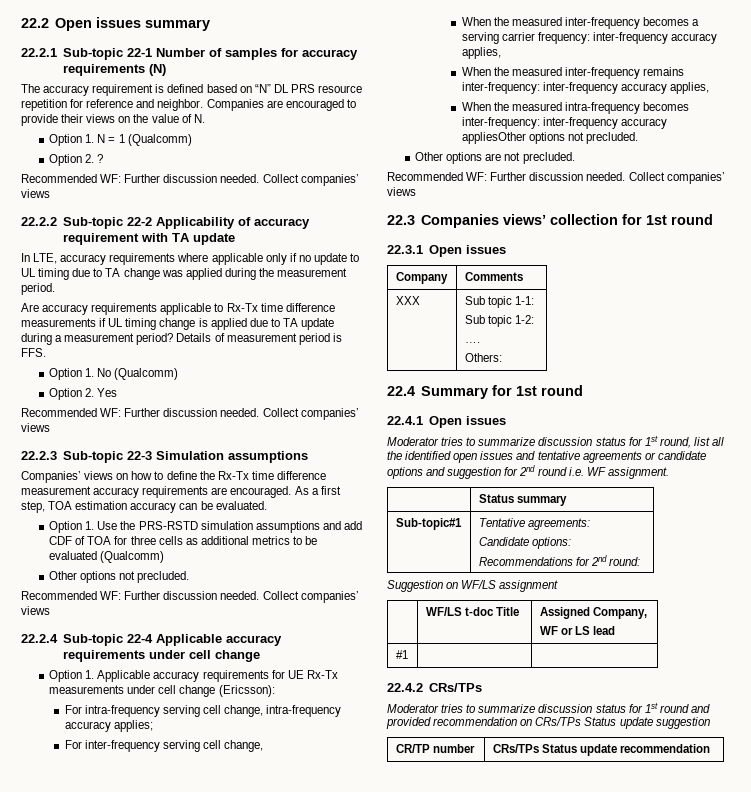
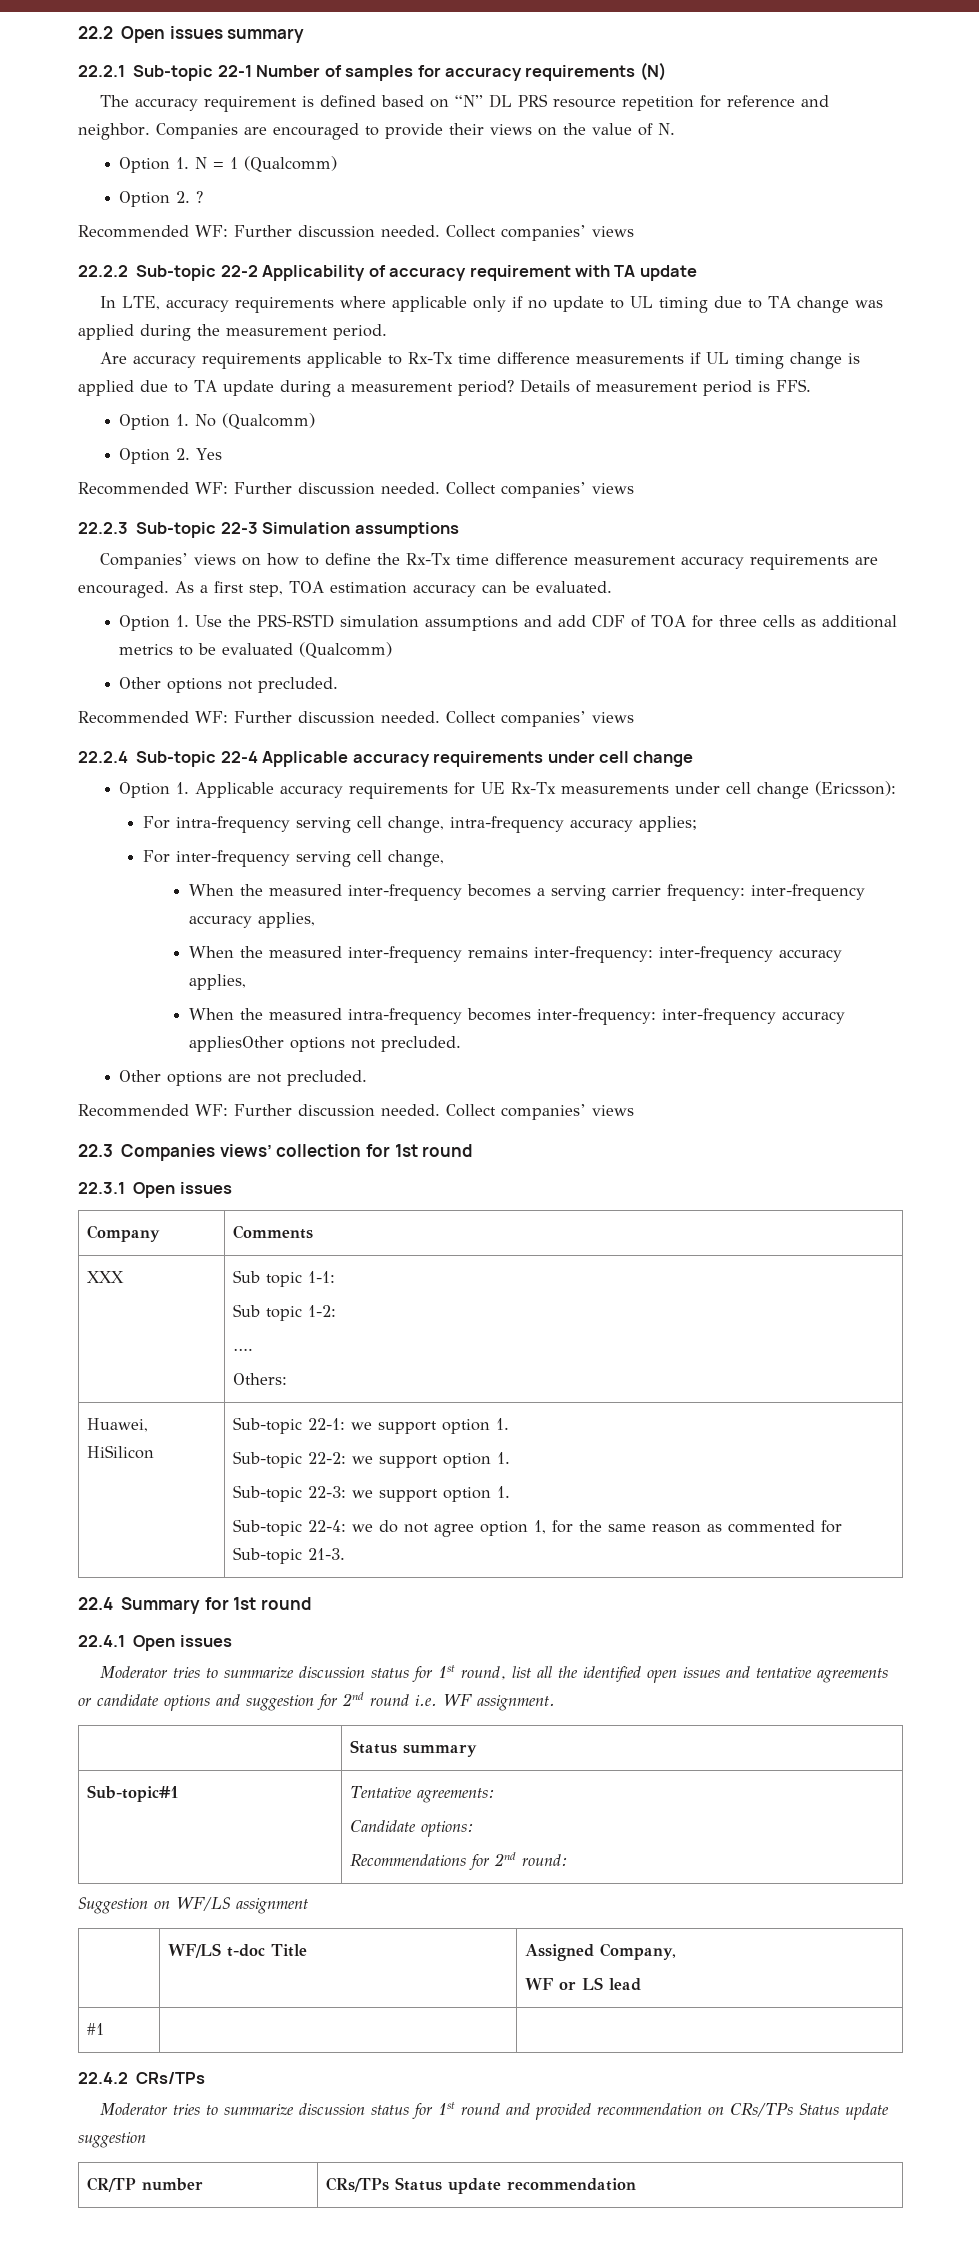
+ Huawei, HiSilicon | Sub-topic 22-1: we support option 1.
+ Sub-topic 22-2: we support option 1.
+ Sub-topic 22-3: we support option 1.
+ Sub-topic 22-4: we do not agree option 1, for the same reason as commented for Sub-topic 21-3.

